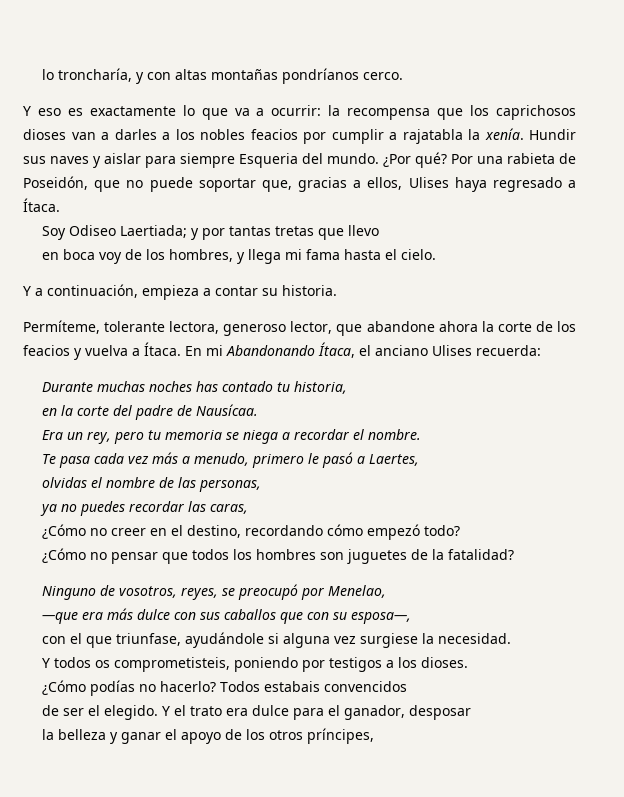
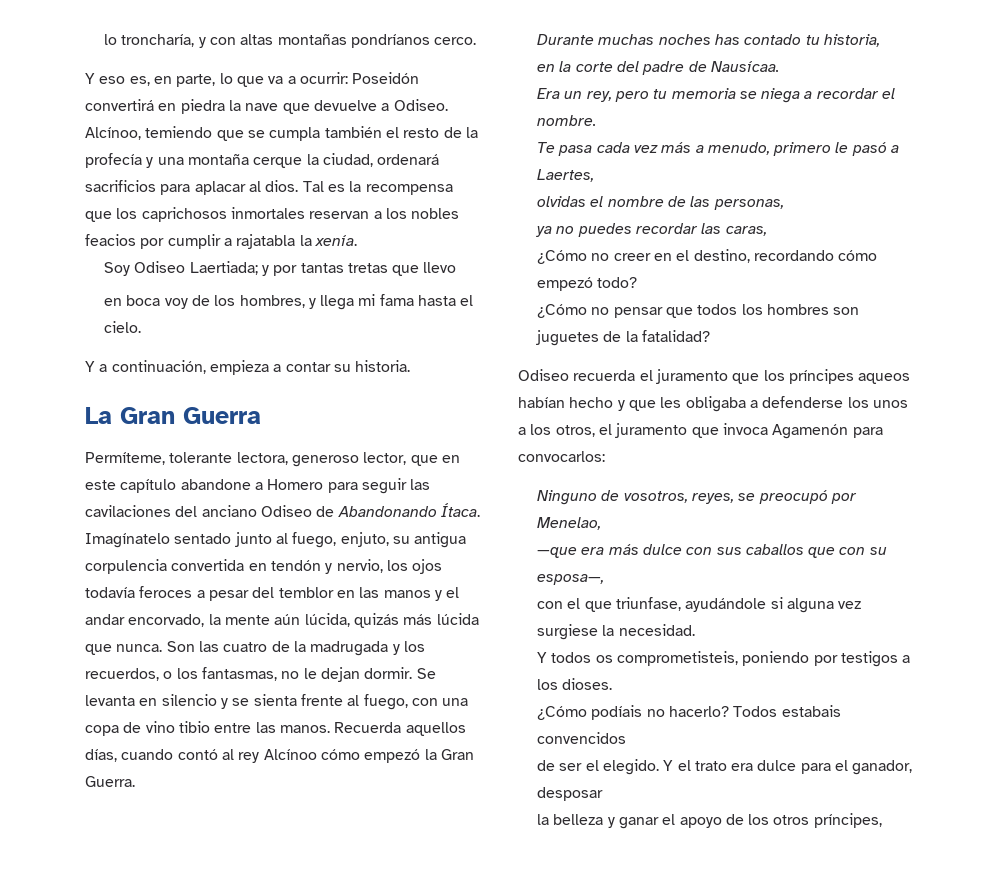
- Y eso es exactamente lo que va a ocurrir: la recompensa que los caprichosos dioses van a darles a los nobles feacios por cumplir a rajatabla la xenía. Hundir sus naves y aislar para siempre Esqueria del mundo. ¿Por qué? Por una rabieta de Poseidón, que no puede soportar que, gracias a ellos, Ulises haya regresado a Ítaca.
+ Y eso es, en parte, lo que va a ocurrir: Poseidón convertirá en piedra la nave que devuelve a Odiseo. Alcínoo, temiendo que se cumpla también el resto de la profecía y una montaña cerque la ciudad, ordenará sacrificios para aplacar al dios. Tal es la recompensa que los caprichosos inmortales reservan a los nobles feacios por cumplir a rajatabla la xenía.
+ La Gran Guerra
- Permíteme, tolerante lectora, generoso lector, que abandone ahora la corte de los feacios y vuelva a Ítaca. En mi Abandonando Ítaca, el anciano Ulises recuerda:
+ Permíteme, tolerante lectora, generoso lector, que en este capítulo abandone a Homero para seguir las cavilaciones del anciano Odiseo de Abandonando Ítaca. Imagínatelo sentado junto al fuego, enjuto, su antigua corpulencia convertida en tendón y nervio, los ojos todavía feroces a pesar del temblor en las manos y el andar encorvado, la mente aún lúcida, quizás más lúcida que nunca. Son las cuatro de la madrugada y los recuerdos, o los fantasmas, no le dejan dormir. Se levanta en silencio y se sienta frente al fuego, con una copa de vino tibio entre las manos. Recuerda aquellos días, cuando contó al rey Alcínoo cómo empezó la Gran Guerra.
+ Odiseo recuerda el juramento que los príncipes aqueos habían hecho y que les obligaba a defenderse los unos a los otros, el juramento que invoca Agamenón para convocarlos:
- ¿Cómo podías no hacerlo?
+ ¿Cómo podíais no hacerlo?

